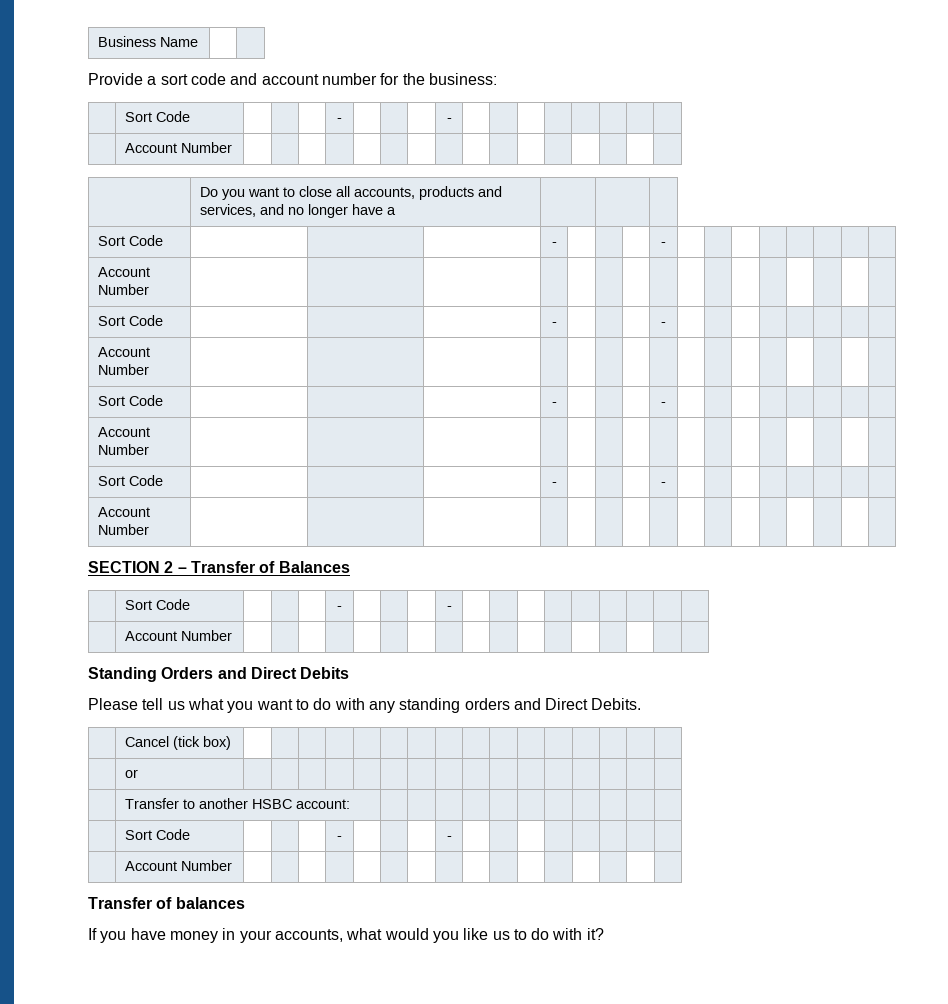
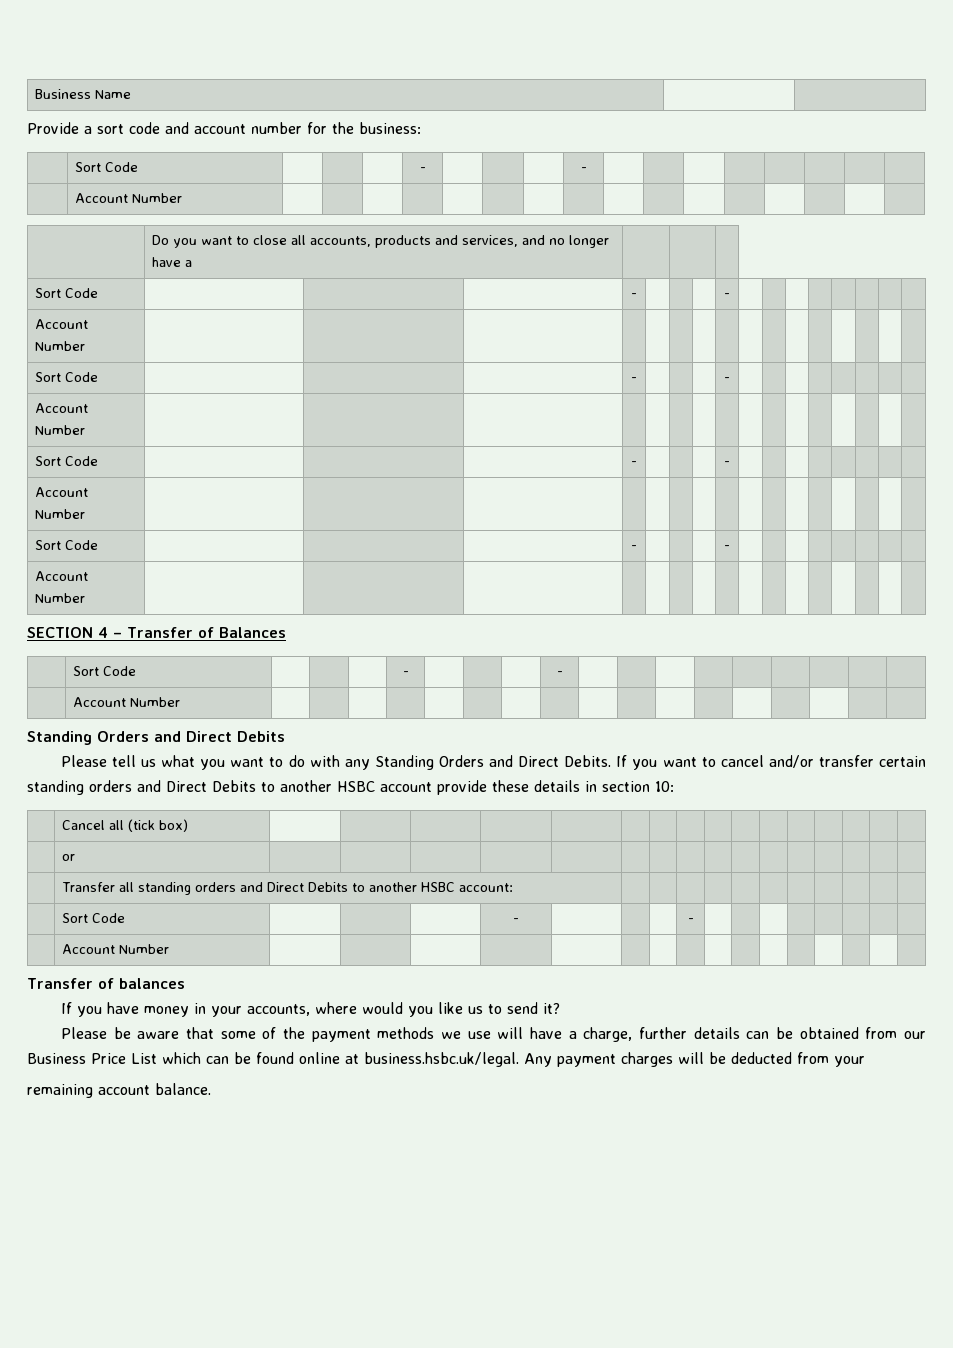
- SECTION 2 – Transfer of Balances
+ SECTION 4 – Transfer of Balances
- Please tell us what you want to do with any standing orders and Direct Debits.
+ Please tell us what you want to do with any Standing Orders and Direct Debits. If you want to cancel and/or transfer certain standing orders and Direct Debits to another HSBC account provide these details in section 10:
- | Cancel (tick box) | | | | | | | | | | | | | | | |
+ | Cancel all (tick box) | | | | | | | | | | | | | | | |
- | Transfer to another HSBC account: | | | | | | | | | | |
+ | Transfer all standing orders and Direct Debits to another HSBC account: | | | | | | | | | | |
- If you have money in your accounts, what would you like us to do with it?
+ If you have money in your accounts, where would you like us to send it?
+ Please be aware that some of the payment methods we use will have a charge, further details can be obtained from our Business Price List which can be found online at business.hsbc.uk/legal. Any payment charges will be deducted from your
+ remaining account balance.

